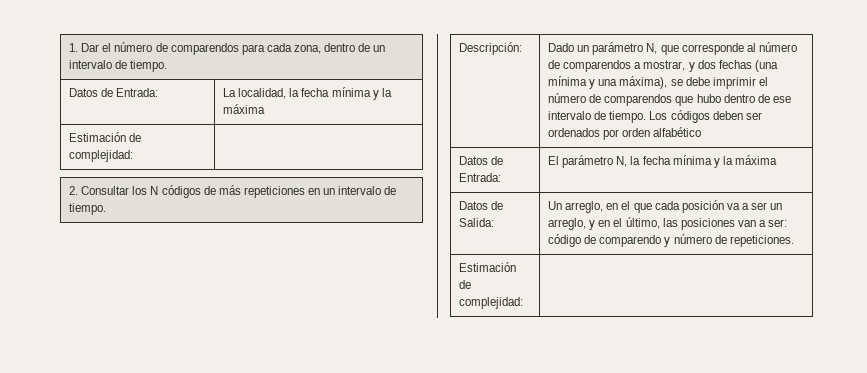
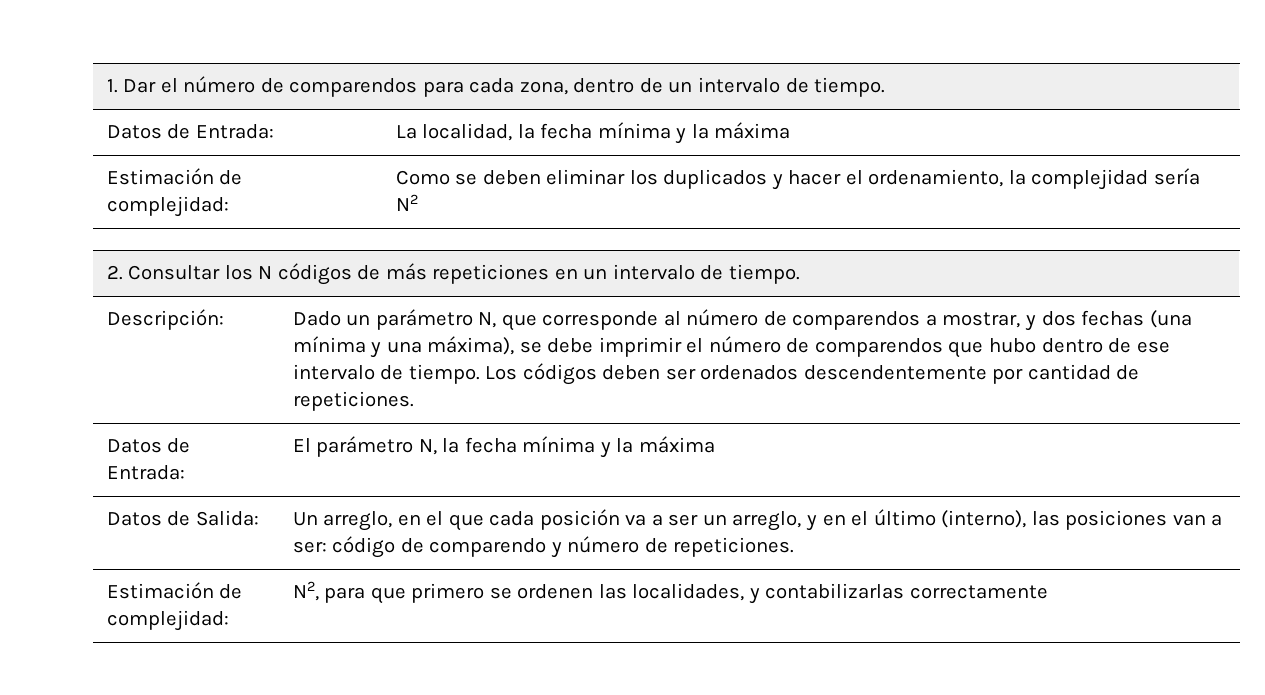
  Datos de Entrada: | La localidad, la fecha mínima y la máxima
- Estimación de complejidad: |
+ Estimación de complejidad: | Como se deben eliminar los duplicados y hacer el ordenamiento, la complejidad sería N2
- Los códigos deben ser ordenados por orden alfabético
+ Los códigos deben ser ordenados descendentemente por cantidad de repeticiones.
- Datos de Salida: | Un arreglo, en el que cada posición va a ser un arreglo, y en el último, las posiciones van a ser: código de comparendo y número de repeticiones.
- Estimación de complejidad: |
+ Datos de Salida: | Un arreglo, en el que cada posición va a ser un arreglo, y en el último (interno), las posiciones van a ser: código de comparendo y número de repeticiones.
+ Estimación de complejidad: | N2, para que primero se ordenen las localidades, y contabilizarlas correctamente

